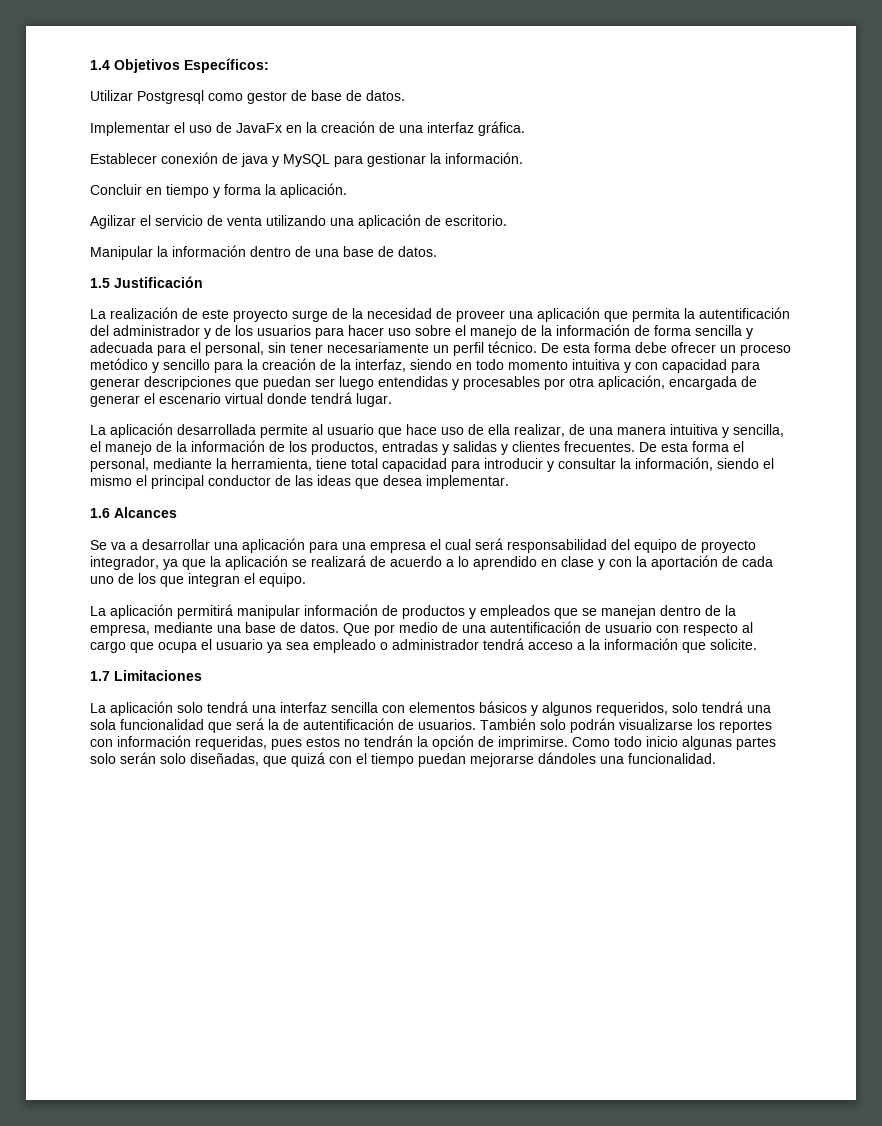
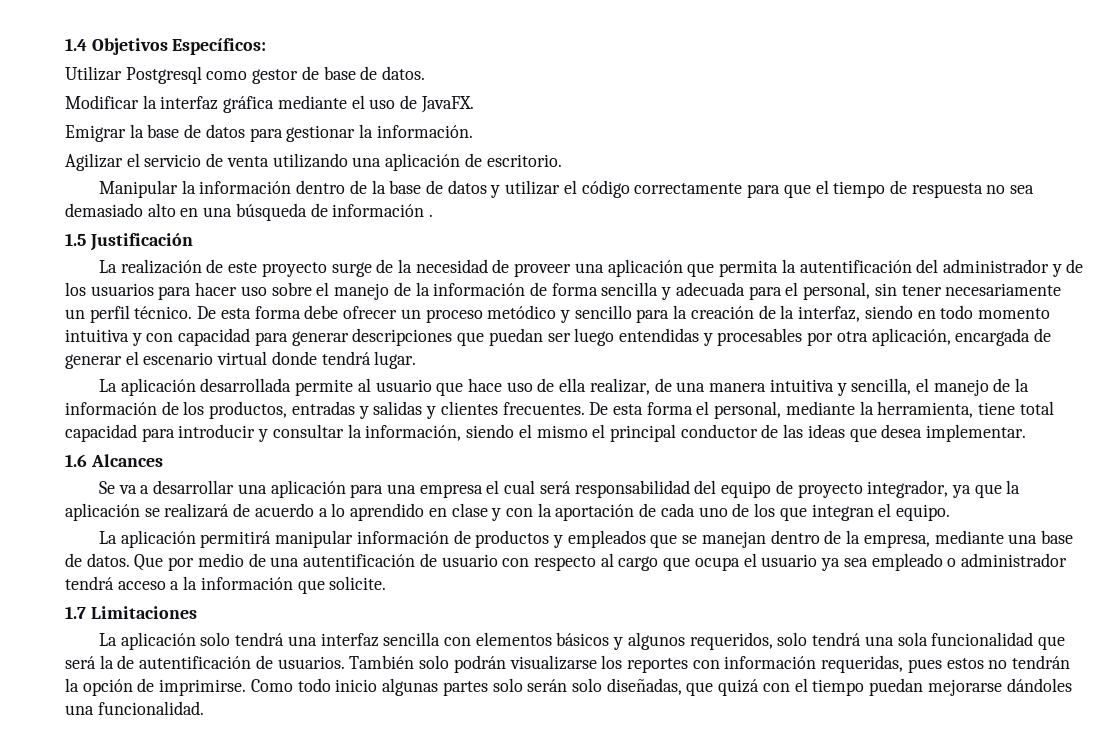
- Implementar el uso de JavaFx en la creación de una interfaz gráfica.
- Establecer conexión de java y MySQL para gestionar la información.
- Concluir en tiempo y forma la aplicación.
+ Modificar la interfaz gráfica mediante el uso de JavaFX.
+ Emigrar la base de datos para gestionar la información.
- Manipular la información dentro de una base de datos.
+ Manipular la información dentro de la base de datos y utilizar el código correctamente para que el tiempo de respuesta no sea demasiado alto en una búsqueda de información .

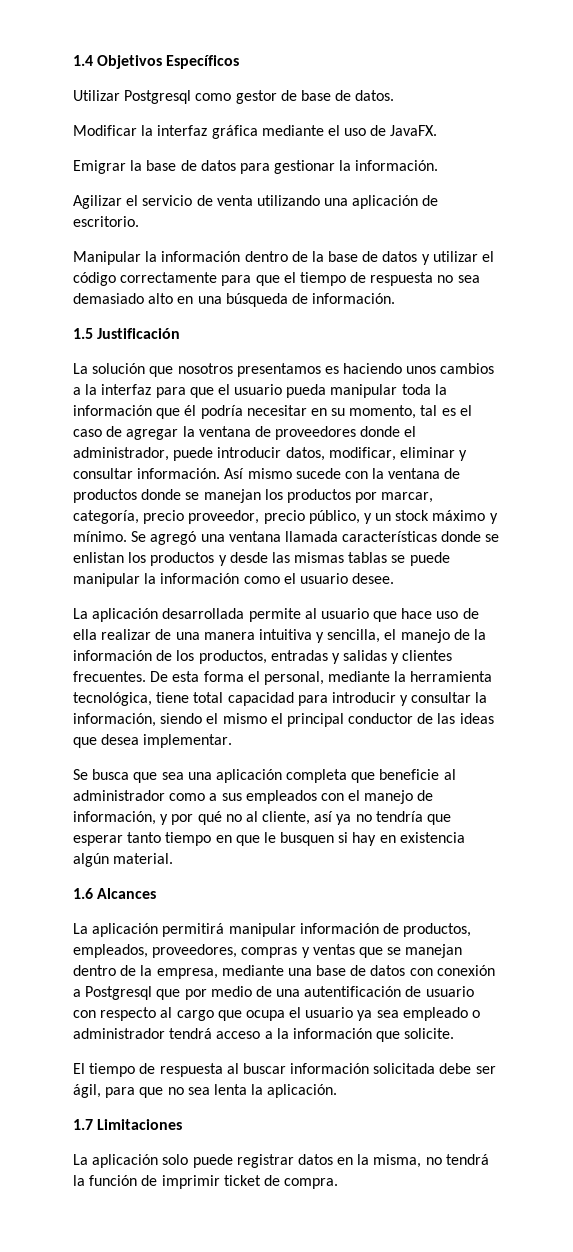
- 1.4 Objetivos Específicos:
+ 1.4 Objetivos Específicos
- Manipular la información dentro de la base de datos y utilizar el código correctamente para que el tiempo de respuesta no sea demasiado alto en una búsqueda de información .
+ Manipular la información dentro de la base de datos y utilizar el código correctamente para que el tiempo de respuesta no sea demasiado alto en una búsqueda de información.
- La realización de este proyecto surge de la necesidad de proveer una aplicación que permita la autentificación del administrador y de los usuarios para hacer uso sobre el manejo de la información de forma sencilla y adecuada para el personal, sin tener necesariamente un perfil técnico. De esta forma debe ofrecer un proceso metódico y sencillo para la creación de la interfaz, siendo en todo momento intuitiva y con capacidad para generar descripciones que puedan ser luego entendidas y procesables por otra aplicación, encargada de generar el escenario virtual donde tendrá lugar.
+ La solución que nosotros presentamos es haciendo unos cambios a la interfaz para que el usuario pueda manipular toda la información que él podría necesitar en su momento, tal es el caso de agregar la ventana de proveedores donde el administrador, puede introducir datos, modificar, eliminar y consultar información. Así mismo sucede con la ventana de productos donde se manejan los productos por marcar, categoría, precio proveedor, precio público, y un stock máximo y mínimo. Se agregó una ventana llamada características donde se enlistan los productos y desde las mismas tablas se puede manipular la información como el usuario desee.
- La aplicación desarrollada permite al usuario que hace uso de ella realizar, de una manera intuitiva y sencilla, el manejo de la información de los productos, entradas y salidas y clientes frecuentes.
+ La aplicación desarrollada permite al usuario que hace uso de ella realizar de una manera intuitiva y sencilla, el manejo de la información de los productos, entradas y salidas y clientes frecuentes.
- De esta forma el personal, mediante la herramienta, tiene total capacidad para introducir y consultar la información, siendo el mismo el principal conductor de las ideas que desea implementar.
+ De esta forma el personal, mediante la herramienta tecnológica, tiene total capacidad para introducir y consultar la información, siendo el mismo el principal conductor de las ideas que desea implementar.
+ Se busca que sea una aplicación completa que beneficie al administrador como a sus empleados con el manejo de información, y por qué no al cliente, así ya no tendría que esperar tanto tiempo en que le busquen si hay en existencia algún material.
  1.6 Alcances
- Se va a desarrollar una aplicación para una empresa el cual será responsabilidad del equipo de proyecto integrador, ya que la aplicación se realizará de acuerdo a lo aprendido en clase y con la aportación de cada uno de los que integran el equipo.
- La aplicación permitirá manipular información de productos y empleados que se manejan dentro de la empresa, mediante una base de datos. Que por medio de una autentificación de usuario con respecto al cargo que ocupa el usuario ya sea empleado o administrador tendrá acceso a la información que solicite.
+ La aplicación permitirá manipular información de productos, empleados, proveedores, compras y ventas que se manejan dentro de la empresa, mediante una base de datos con conexión a Postgresql que por medio de una autentificación de usuario con respecto al cargo que ocupa el usuario ya sea empleado o administrador tendrá acceso a la información que solicite.
+ El tiempo de respuesta al buscar información solicitada debe ser ágil, para que no sea lenta la aplicación.
- La aplicación solo tendrá una interfaz sencilla con elementos básicos y algunos requeridos, solo tendrá una sola funcionalidad que será la de autentificación de usuarios. También solo podrán visualizarse los reportes con información requeridas, pues estos no tendrán la opción de imprimirse. Como todo inicio algunas partes solo serán solo diseñadas, que quizá con el tiempo puedan mejorarse dándoles una funcionalidad.
+ La aplicación solo puede registrar datos en la misma, no tendrá la función de imprimir ticket de compra.

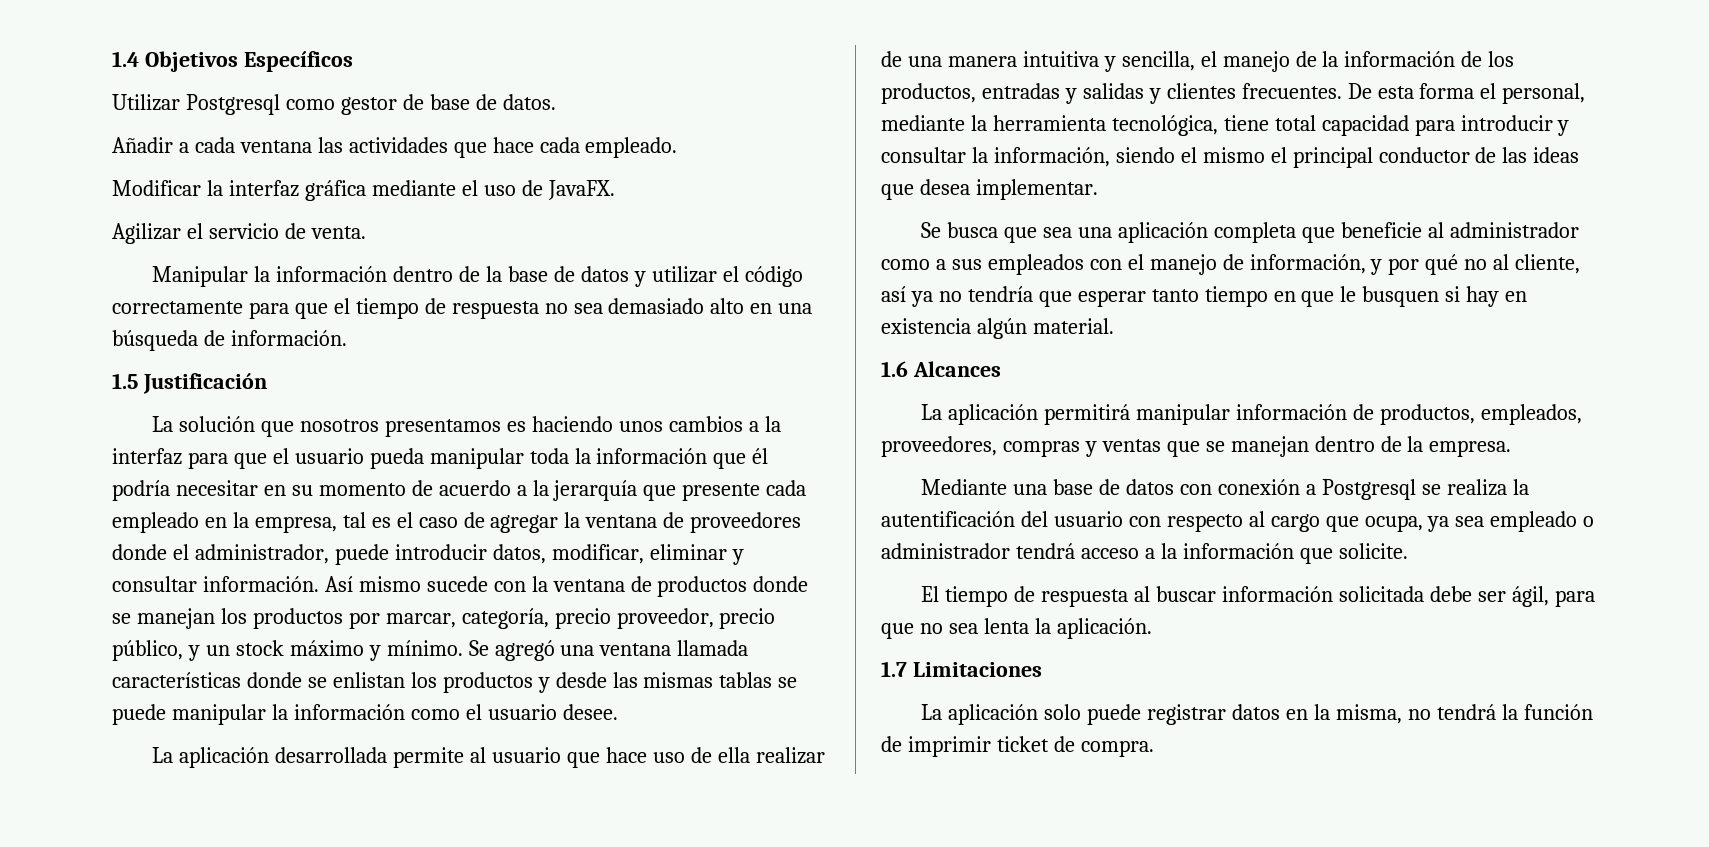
+ Añadir a cada ventana las actividades que hace cada empleado.
- Emigrar la base de datos para gestionar la información.
- Agilizar el servicio de venta utilizando una aplicación de escritorio.
+ Agilizar el servicio de venta.
- La solución que nosotros presentamos es haciendo unos cambios a la interfaz para que el usuario pueda manipular toda la información que él podría necesitar en su momento, tal es el caso de agregar la ventana de proveedores donde el administrador, puede introducir datos, modificar, eliminar y consultar información.
+ La solución que nosotros presentamos es haciendo unos cambios a la interfaz para que el usuario pueda manipular toda la información que él podría necesitar en su momento de acuerdo a la jerarquía que presente cada empleado en la empresa, tal es el caso de agregar la ventana de proveedores donde el administrador, puede introducir datos, modificar, eliminar y consultar información.
- La aplicación permitirá manipular información de productos, empleados, proveedores, compras y ventas que se manejan dentro de la empresa, mediante una base de datos con conexión a Postgresql que por medio de una autentificación de usuario con respecto al cargo que ocupa el usuario ya sea empleado o administrador tendrá acceso a la información que solicite.
+ La aplicación permitirá manipular información de productos, empleados, proveedores, compras y ventas que se manejan dentro de la empresa.
+ Mediante una base de datos con conexión a Postgresql se realiza la autentificación del usuario con respecto al cargo que ocupa, ya sea empleado o administrador tendrá acceso a la información que solicite.

